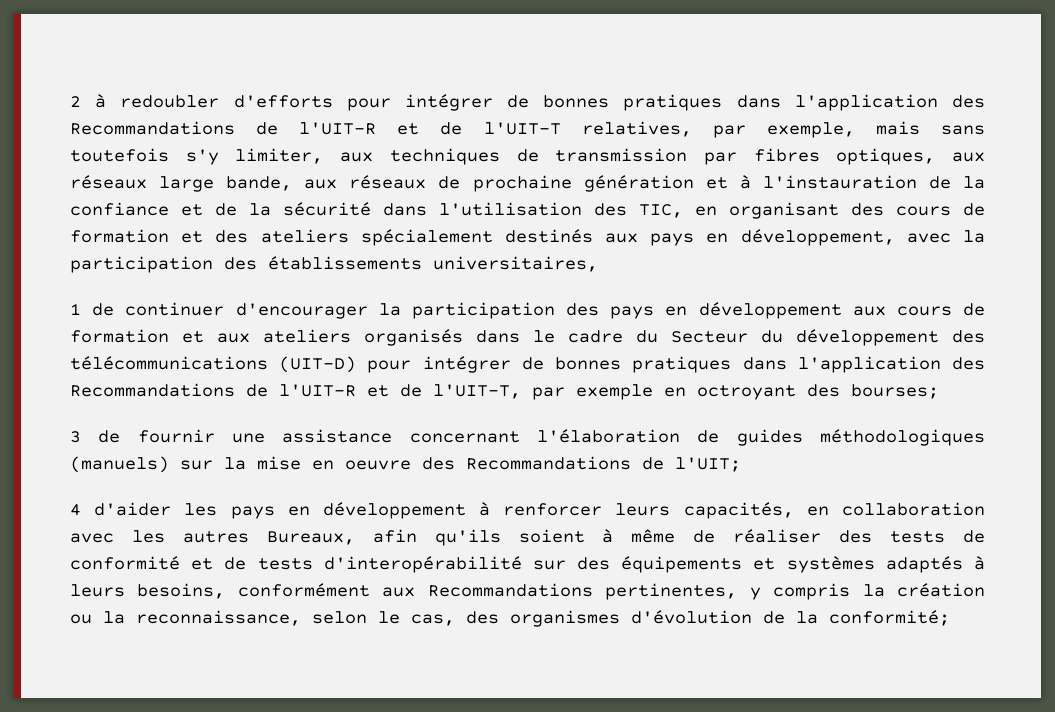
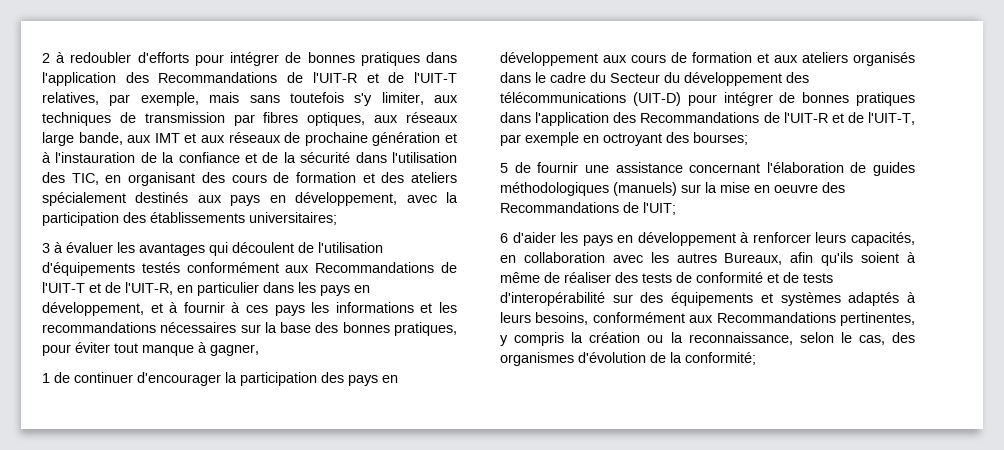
- 2 à redoubler d'efforts pour intégrer de bonnes pratiques dans l'application des Recommandations de l'UIT-R et de l'UIT-T relatives, par exemple, mais sans toutefois s'y limiter, aux techniques de transmission par fibres optiques, aux réseaux large bande, aux réseaux de prochaine génération et à l'instauration de la confiance et de la sécurité dans l'utilisation des TIC, en organisant des cours de formation et des ateliers spécialement destinés aux pays en développement, avec la participation des établissements universitaires,
+ 2 à redoubler d'efforts pour intégrer de bonnes pratiques dans l'application des Recommandations de l'UIT-R et de l'UIT-T relatives, par exemple, mais sans toutefois s'y limiter, aux techniques de transmission par fibres optiques, aux réseaux large bande, aux IMT et aux réseaux de prochaine génération et à l'instauration de la confiance et de la sécurité dans l'utilisation des TIC, en organisant des cours de formation et des ateliers spécialement destinés aux pays en développement, avec la participation des établissements universitaires;
+ 3 à évaluer les avantages qui découlent de l'utilisation d'équipements testés conformément aux Recommandations de l'UIT-T et de l'UIT-R, en particulier dans les pays en développement, et à fournir à ces pays les informations et les recommandations nécessaires sur la base des bonnes pratiques, pour éviter tout manque à gagner,
- 3 de fournir une assistance concernant l'élaboration de guides méthodologiques (manuels) sur la mise en oeuvre des Recommandations de l'UIT;
+ 5 de fournir une assistance concernant l'élaboration de guides méthodologiques (manuels) sur la mise en oeuvre des Recommandations de l'UIT;
- 4 d'aider les pays en développement à renforcer leurs capacités, en collaboration avec les autres Bureaux, afin qu'ils soient à même de réaliser des tests de conformité et de tests d'interopérabilité sur des équipements et systèmes adaptés à leurs besoins, conformément aux Recommandations pertinentes, y compris la création ou la reconnaissance, selon le cas, des organismes d'évolution de la conformité;
+ 6 d'aider les pays en développement à renforcer leurs capacités, en collaboration avec les autres Bureaux, afin qu'ils soient à même de réaliser des tests de conformité et de tests d'interopérabilité sur des équipements et systèmes adaptés à leurs besoins, conformément aux Recommandations pertinentes, y compris la création ou la reconnaissance, selon le cas, des organismes d'évolution de la conformité;

